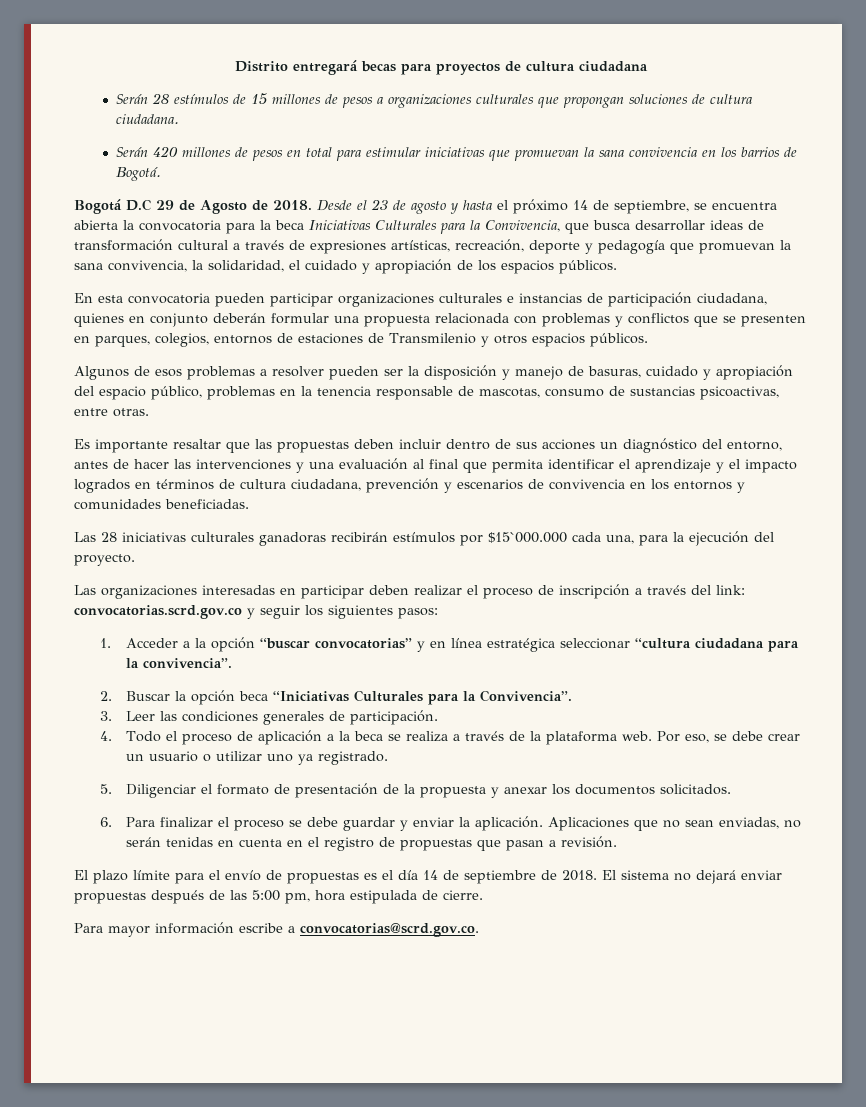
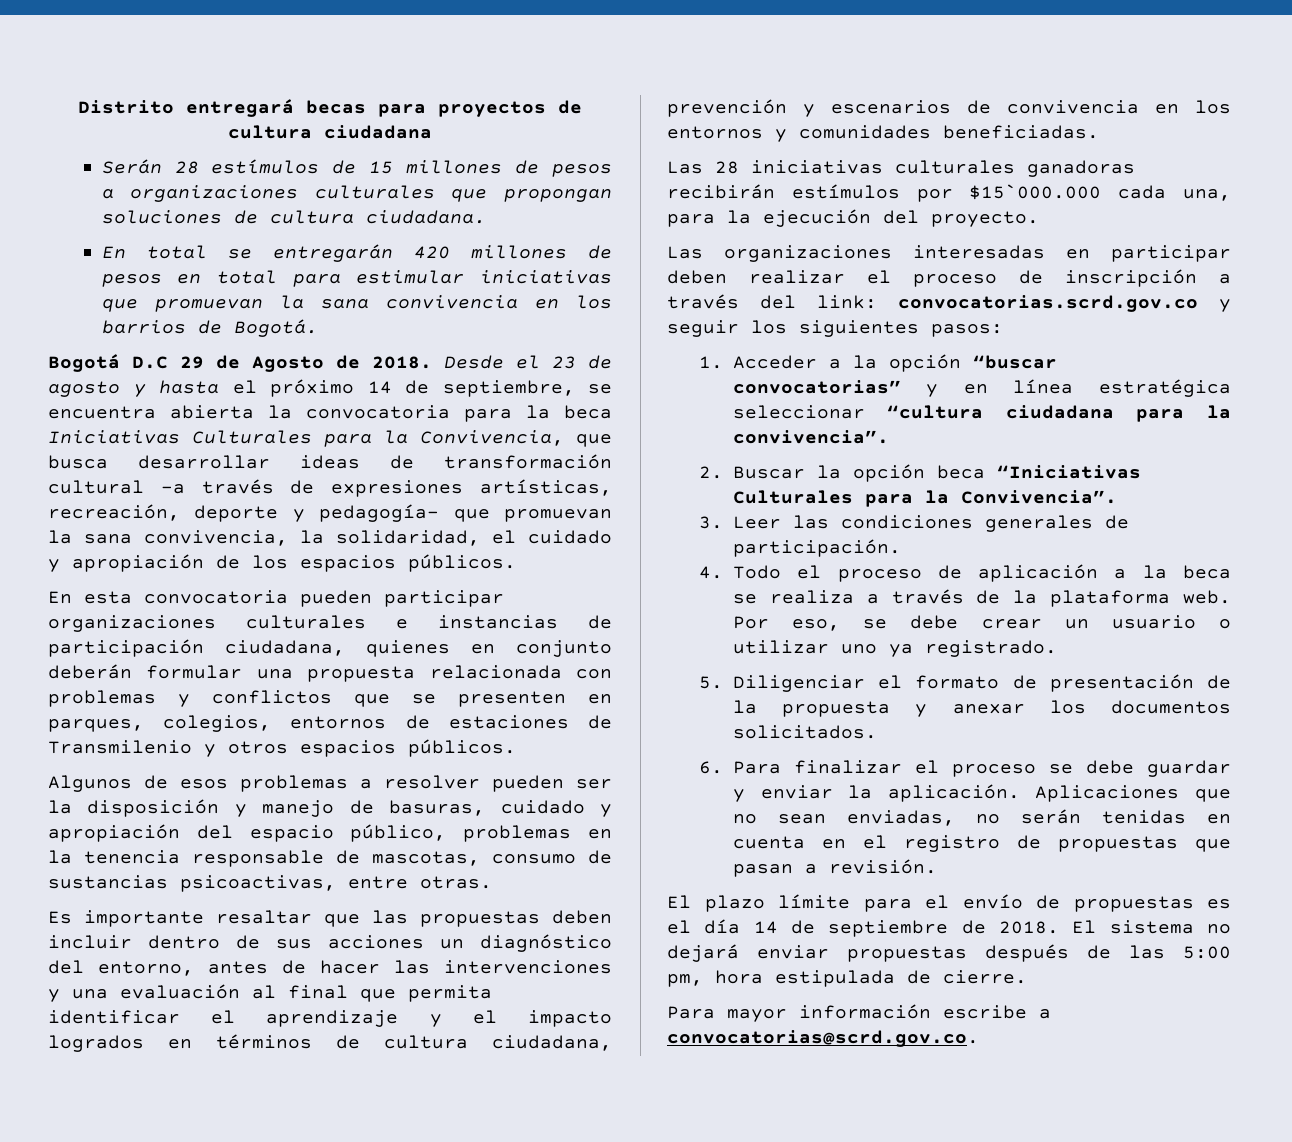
- Serán 420 millones de pesos en total para estimular iniciativas que promuevan la sana convivencia en los barrios de Bogotá.
+ En total se entregarán 420 millones de pesos en total para estimular iniciativas que promuevan la sana convivencia en los barrios de Bogotá.
- Desde el 23 de agosto y hasta el próximo 14 de septiembre, se encuentra abierta la convocatoria para la beca Iniciativas Culturales para la Convivencia, que busca desarrollar ideas de transformación cultural a través de expresiones artísticas, recreación, deporte y pedagogía que promuevan la sana convivencia, la solidaridad, el cuidado y apropiación de los espacios públicos.
+ Desde el 23 de agosto y hasta el próximo 14 de septiembre, se encuentra abierta la convocatoria para la beca Iniciativas Culturales para la Convivencia, que busca desarrollar ideas de transformación cultural -a través de expresiones artísticas, recreación, deporte y pedagogía- que promuevan la sana convivencia, la solidaridad, el cuidado y apropiación de los espacios públicos.

